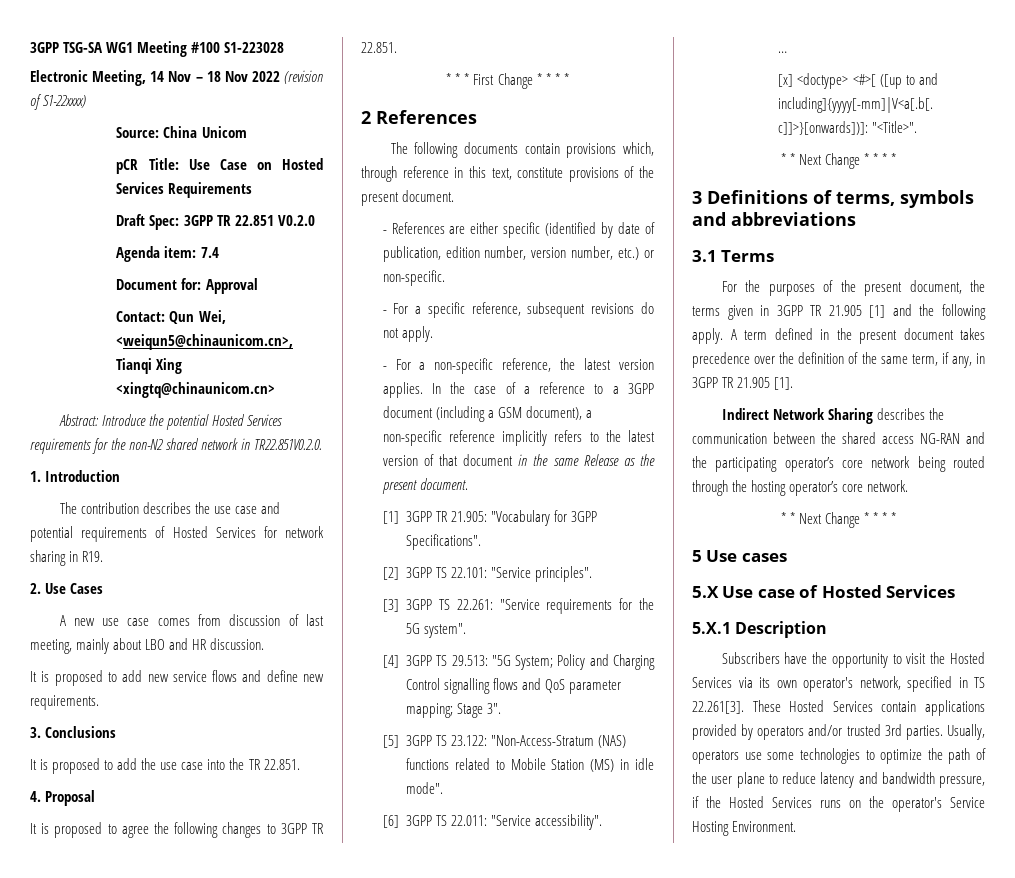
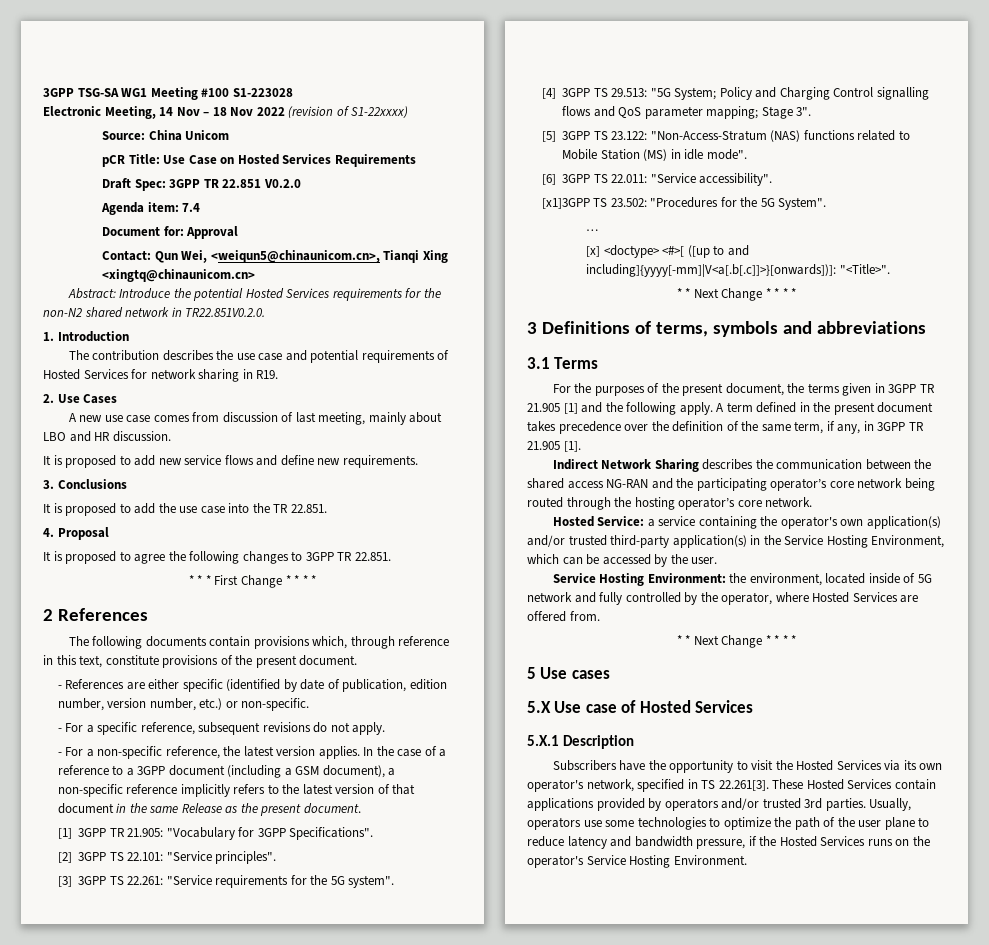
+ [x1]3GPP TS 23.502: "Procedures for the 5G System".
+ Hosted Service: a service containing the operator's own application(s) and/or trusted third-party application(s) in the Service Hosting Environment, which can be accessed by the user.
+ Service Hosting Environment: the environment, located inside of 5G network and fully controlled by the operator, where Hosted Services are offered from.

